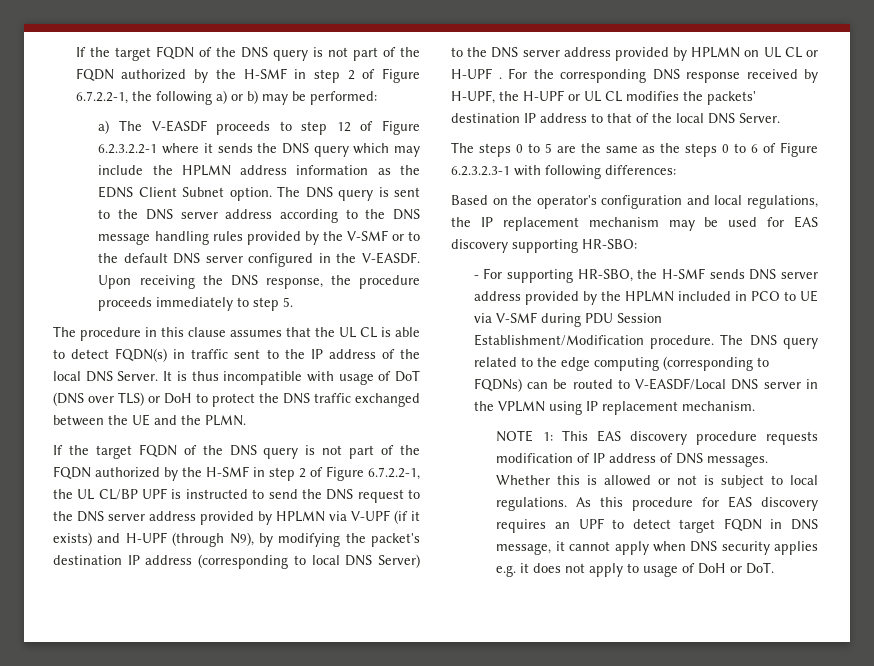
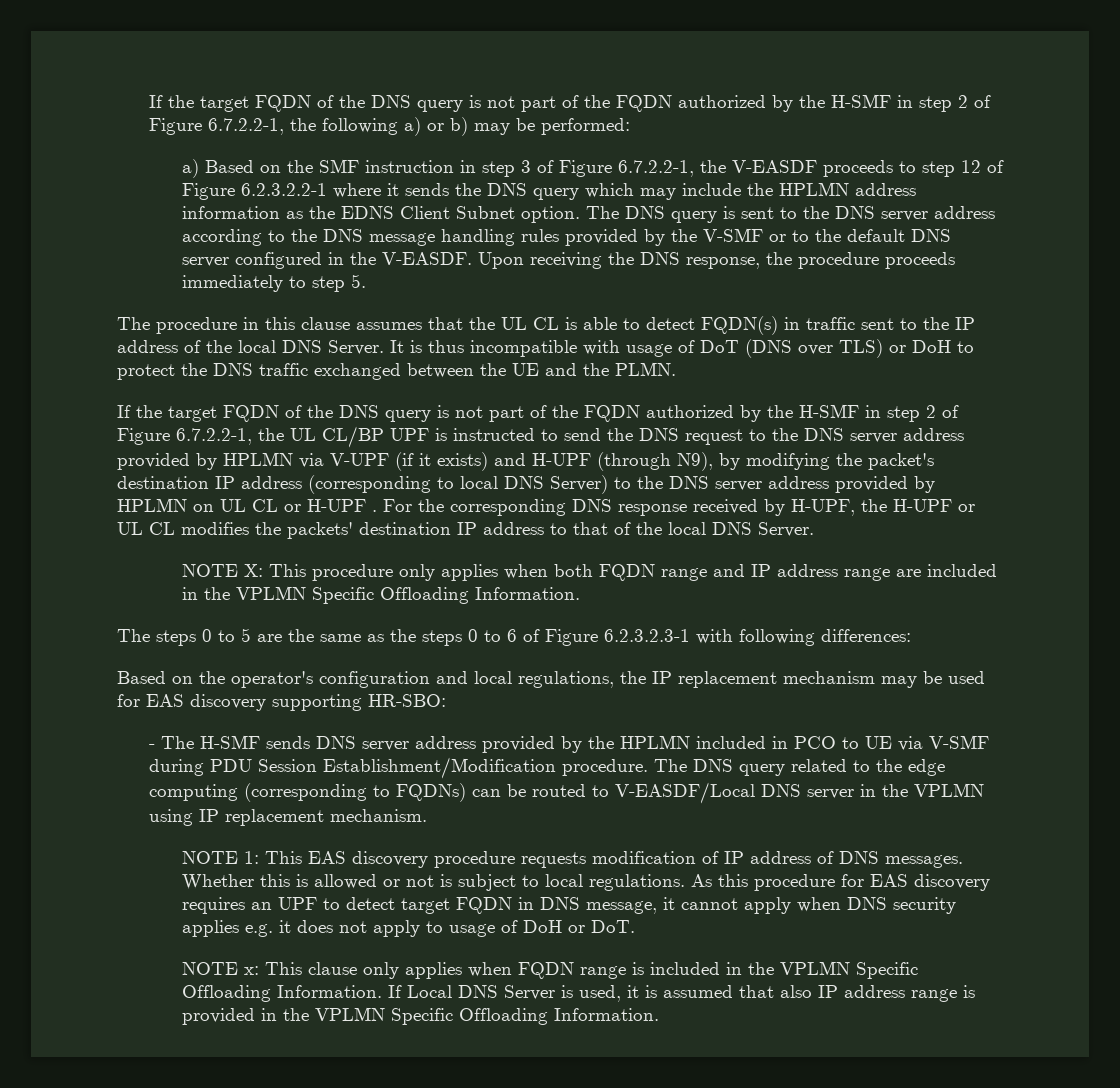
- a) The V-EASDF proceeds to step 12 of Figure 6.2.3.2.2-1 where it sends the DNS query which may include the HPLMN address information as the EDNS Client Subnet option.
+ a) Based on the SMF instruction in step 3 of Figure 6.7.2.2-1, the V-EASDF proceeds to step 12 of Figure 6.2.3.2.2-1 where it sends the DNS query which may include the HPLMN address information as the EDNS Client Subnet option.
+ NOTE X: This procedure only applies when both FQDN range and IP address range are included in the VPLMN Specific Offloading Information.
- - For supporting HR-SBO, the H-SMF sends DNS server address provided by the HPLMN included in PCO to UE via V-SMF during PDU Session Establishment/Modification procedure.
+ - The H-SMF sends DNS server address provided by the HPLMN included in PCO to UE via V-SMF during PDU Session Establishment/Modification procedure.
+ NOTE x: This clause only applies when FQDN range is included in the VPLMN Specific Offloading Information. If Local DNS Server is used, it is assumed that also IP address range is provided in the VPLMN Specific Offloading Information.

